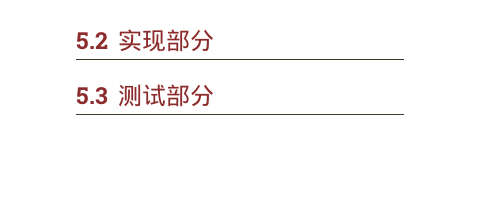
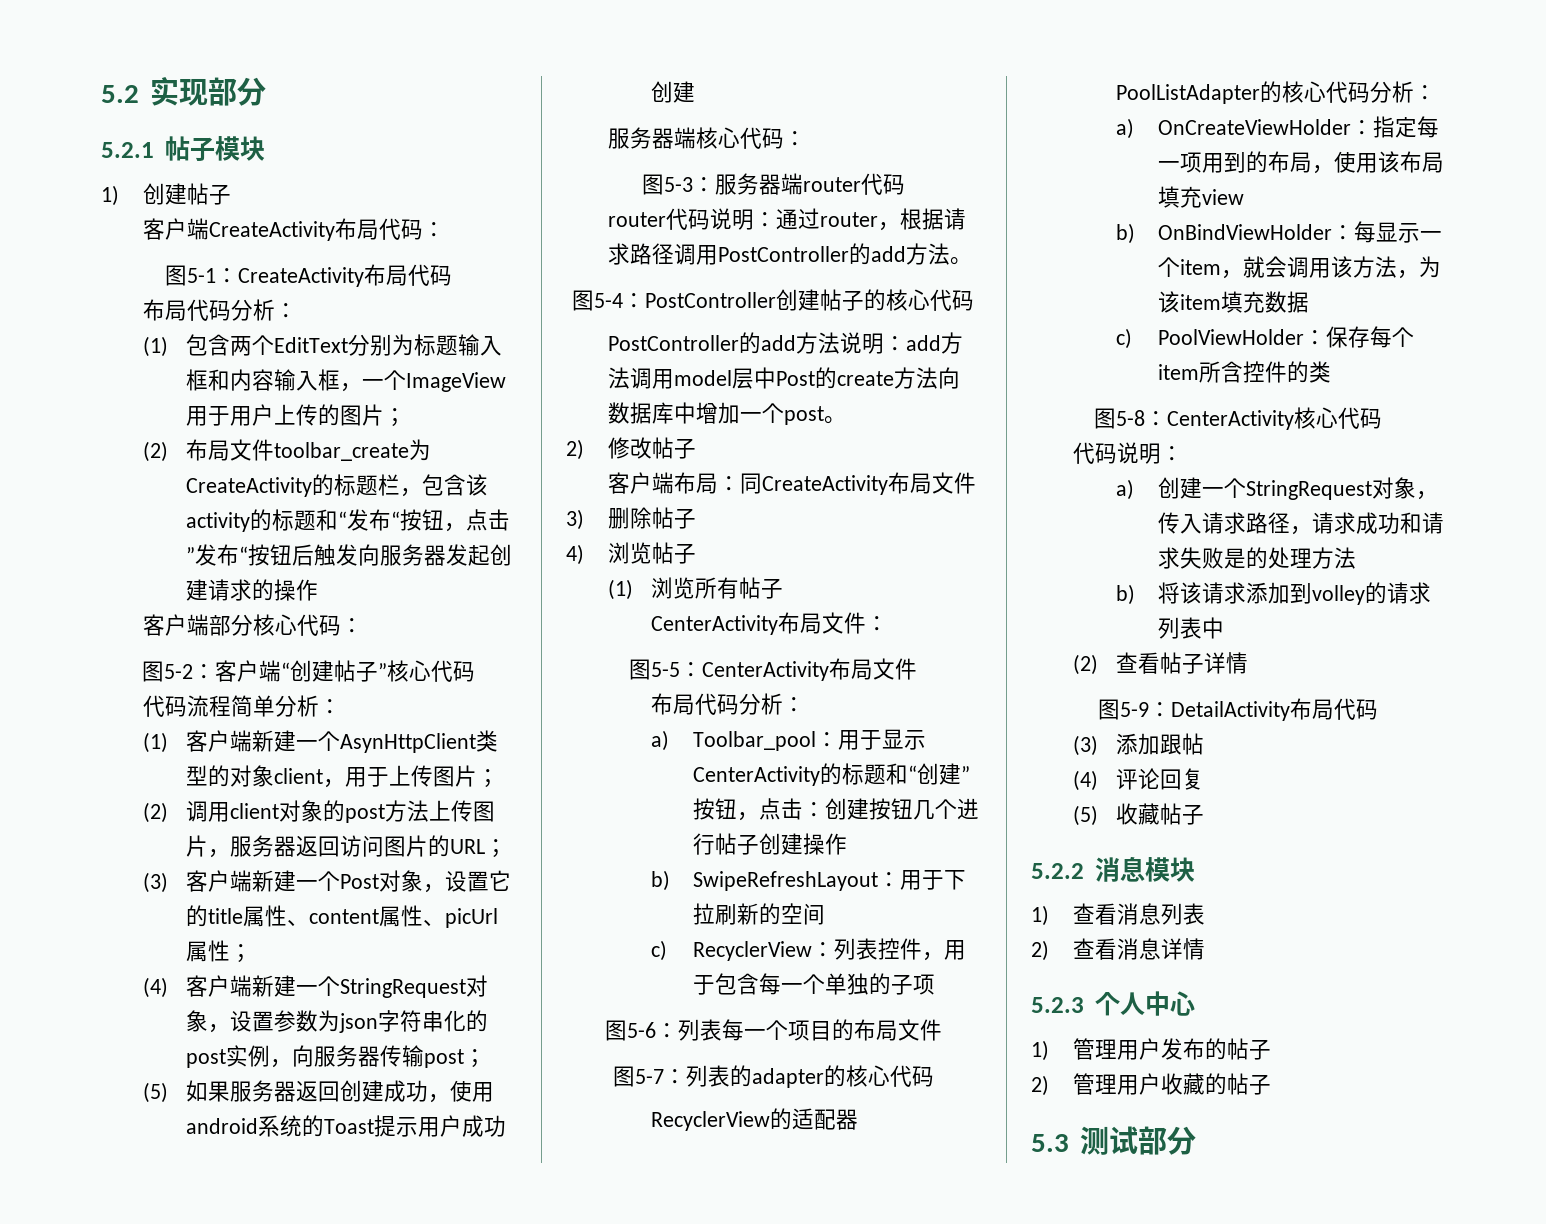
+ 5.2.1帖子模块
+ 1)创建帖子
+ 客户端CreateActivity布局代码：
+ 图5-1：CreateActivity布局代码
+ 布局代码分析：
+ (1)包含两个EditText分别为标题输入框和内容输入框，一个ImageView用于用户上传的图片；
+ (2)布局文件toolbar_create为CreateActivity的标题栏，包含该activity的标题和“发布“按钮，点击”发布“按钮后触发向服务器发起创建请求的操作
+ 客户端部分核心代码：
+ 图5-2：客户端“创建帖子”核心代码
+ 代码流程简单分析：
+ (1)客户端新建一个AsynHttpClient类型的对象client，用于上传图片；
+ (2)调用client对象的post方法上传图片，服务器返回访问图片的URL；
+ (3)客户端新建一个Post对象，设置它的title属性、content属性、picUrl属性；
+ (4)客户端新建一个StringRequest对象，设置参数为json字符串化的post实例，向服务器传输post；
+ (5)如果服务器返回创建成功，使用android系统的Toast提示用户成功创建
+ 服务器端核心代码：
+ 图5-3：服务器端router代码
+ router代码说明：通过router，根据请求路径调用PostController的add方法。
+ 图5-4：PostController创建帖子的核心代码
+ PostController的add方法说明：add方法调用model层中Post的create方法向数据库中增加一个post。
+ 2)修改帖子
+ 客户端布局：同CreateActivity布局文件
+ 3)删除帖子
+ 4)浏览帖子
+ (1)浏览所有帖子
+ CenterActivity布局文件：
+ 图5-5：CenterActivity布局文件
+ 布局代码分析：
+ a) Toolbar_pool：用于显示CenterActivity的标题和“创建”按钮，点击：创建按钮几个进行帖子创建操作
+ b) SwipeRefreshLayout：用于下拉刷新的空间
+ c) RecyclerView：列表控件，用于包含每一个单独的子项
+ 图5-6：列表每一个项目的布局文件
+ 图5-7：列表的adapter的核心代码
+ RecyclerView的适配器PoolListAdapter的核心代码分析：
+ a) OnCreateViewHolder：指定每一项用到的布局，使用该布局填充view
+ b) OnBindViewHolder：每显示一个item，就会调用该方法，为该item填充数据
+ c) PoolViewHolder：保存每个item所含控件的类
+ 图5-8：CenterActivity核心代码
+ 代码说明：
+ a)创建一个StringRequest对象，传入请求路径，请求成功和请求失败是的处理方法
+ b)将该请求添加到volley的请求列表中
+ (2)查看帖子详情
+ 图5-9：DetailActivity布局代码
+ (3)添加跟帖
+ (4)评论回复
+ (5)收藏帖子
+ 5.2.2消息模块
+ 1)查看消息列表
+ 2)查看消息详情
+ 5.2.3个人中心
+ 1)管理用户发布的帖子
+ 2)管理用户收藏的帖子

